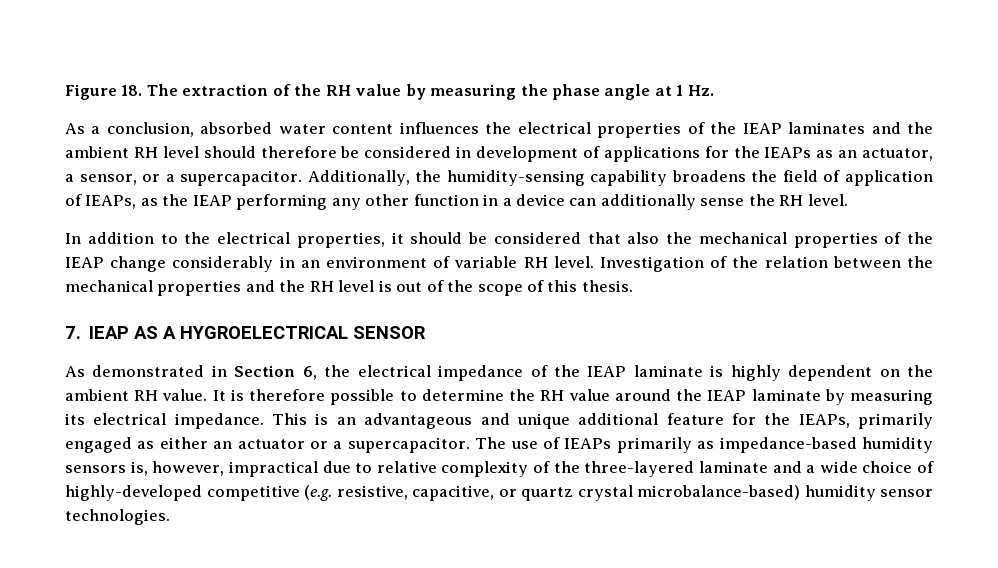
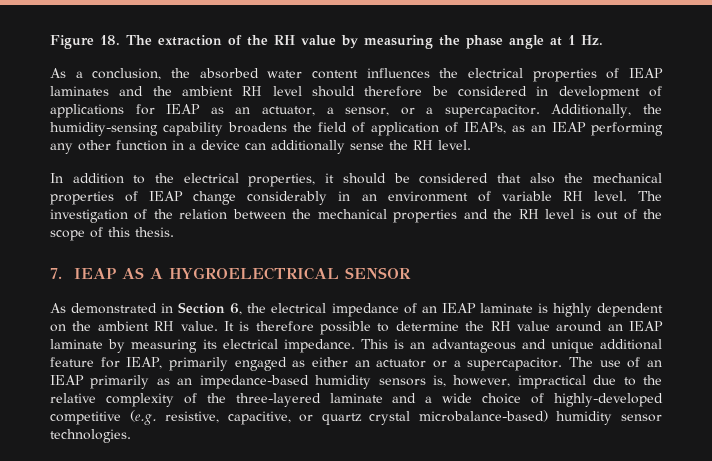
- As a conclusion, absorbed water content influences the electrical properties of the IEAP laminates and the ambient RH level should therefore be considered in development of applications for the IEAPs as an actuator, a sensor, or a supercapacitor.
+ As a conclusion, the absorbed water content influences the electrical properties of IEAP laminates and the ambient RH level should therefore be considered in development of applications for IEAP as an actuator, a sensor, or a supercapacitor.
- Additionally, the humidity-sensing capability broadens the field of application of IEAPs, as the IEAP performing any other function in a device can additionally sense the RH level.
+ Additionally, the humidity-sensing capability broadens the field of application of IEAPs, as an IEAP performing any other function in a device can additionally sense the RH level.
- In addition to the electrical properties, it should be considered that also the mechanical properties of the IEAP change considerably in an environment of variable RH level.
+ In addition to the electrical properties, it should be considered that also the mechanical properties of IEAP change considerably in an environment of variable RH level.
- Investigation of the relation between the mechanical properties and the RH level is out of the scope of this thesis.
+ The investigation of the relation between the mechanical properties and the RH level is out of the scope of this thesis.
- As demonstrated in Section 6, the electrical impedance of the IEAP laminate is highly dependent on the ambient RH value.
+ As demonstrated in Section 6, the electrical impedance of an IEAP laminate is highly dependent on the ambient RH value.
- It is therefore possible to determine the RH value around the IEAP laminate by measuring its electrical impedance.
+ It is therefore possible to determine the RH value around an IEAP laminate by measuring its electrical impedance.
- This is an advantageous and unique additional feature for the IEAPs, primarily engaged as either an actuator or a supercapacitor.
+ This is an advantageous and unique additional feature for IEAP, primarily engaged as either an actuator or a supercapacitor.
- The use of IEAPs primarily as impedance-based humidity sensors is, however, impractical due to relative complexity of the three-layered laminate and a wide choice of highly-developed competitive (e.g. resistive, capacitive, or quartz crystal microbalance-based) humidity sensor technologies.
+ The use of an IEAP primarily as an impedance-based humidity sensors is, however, impractical due to the relative complexity of the three-layered laminate and a wide choice of highly-developed competitive (e.g. resistive, capacitive, or quartz crystal microbalance-based) humidity sensor technologies.

